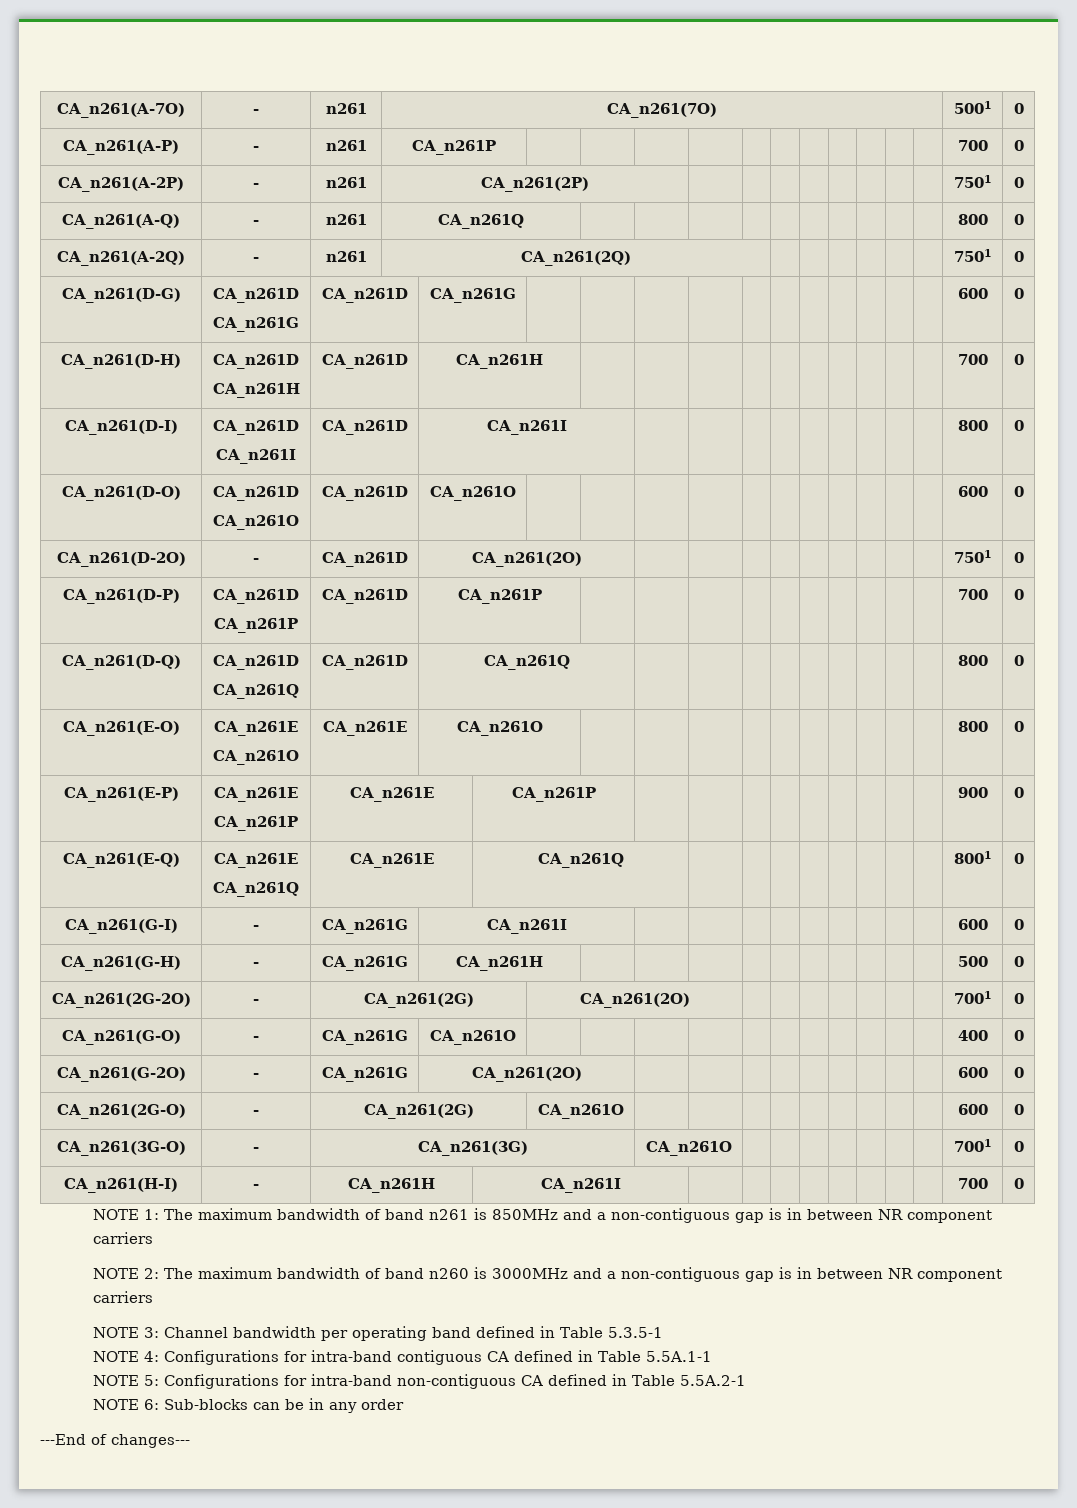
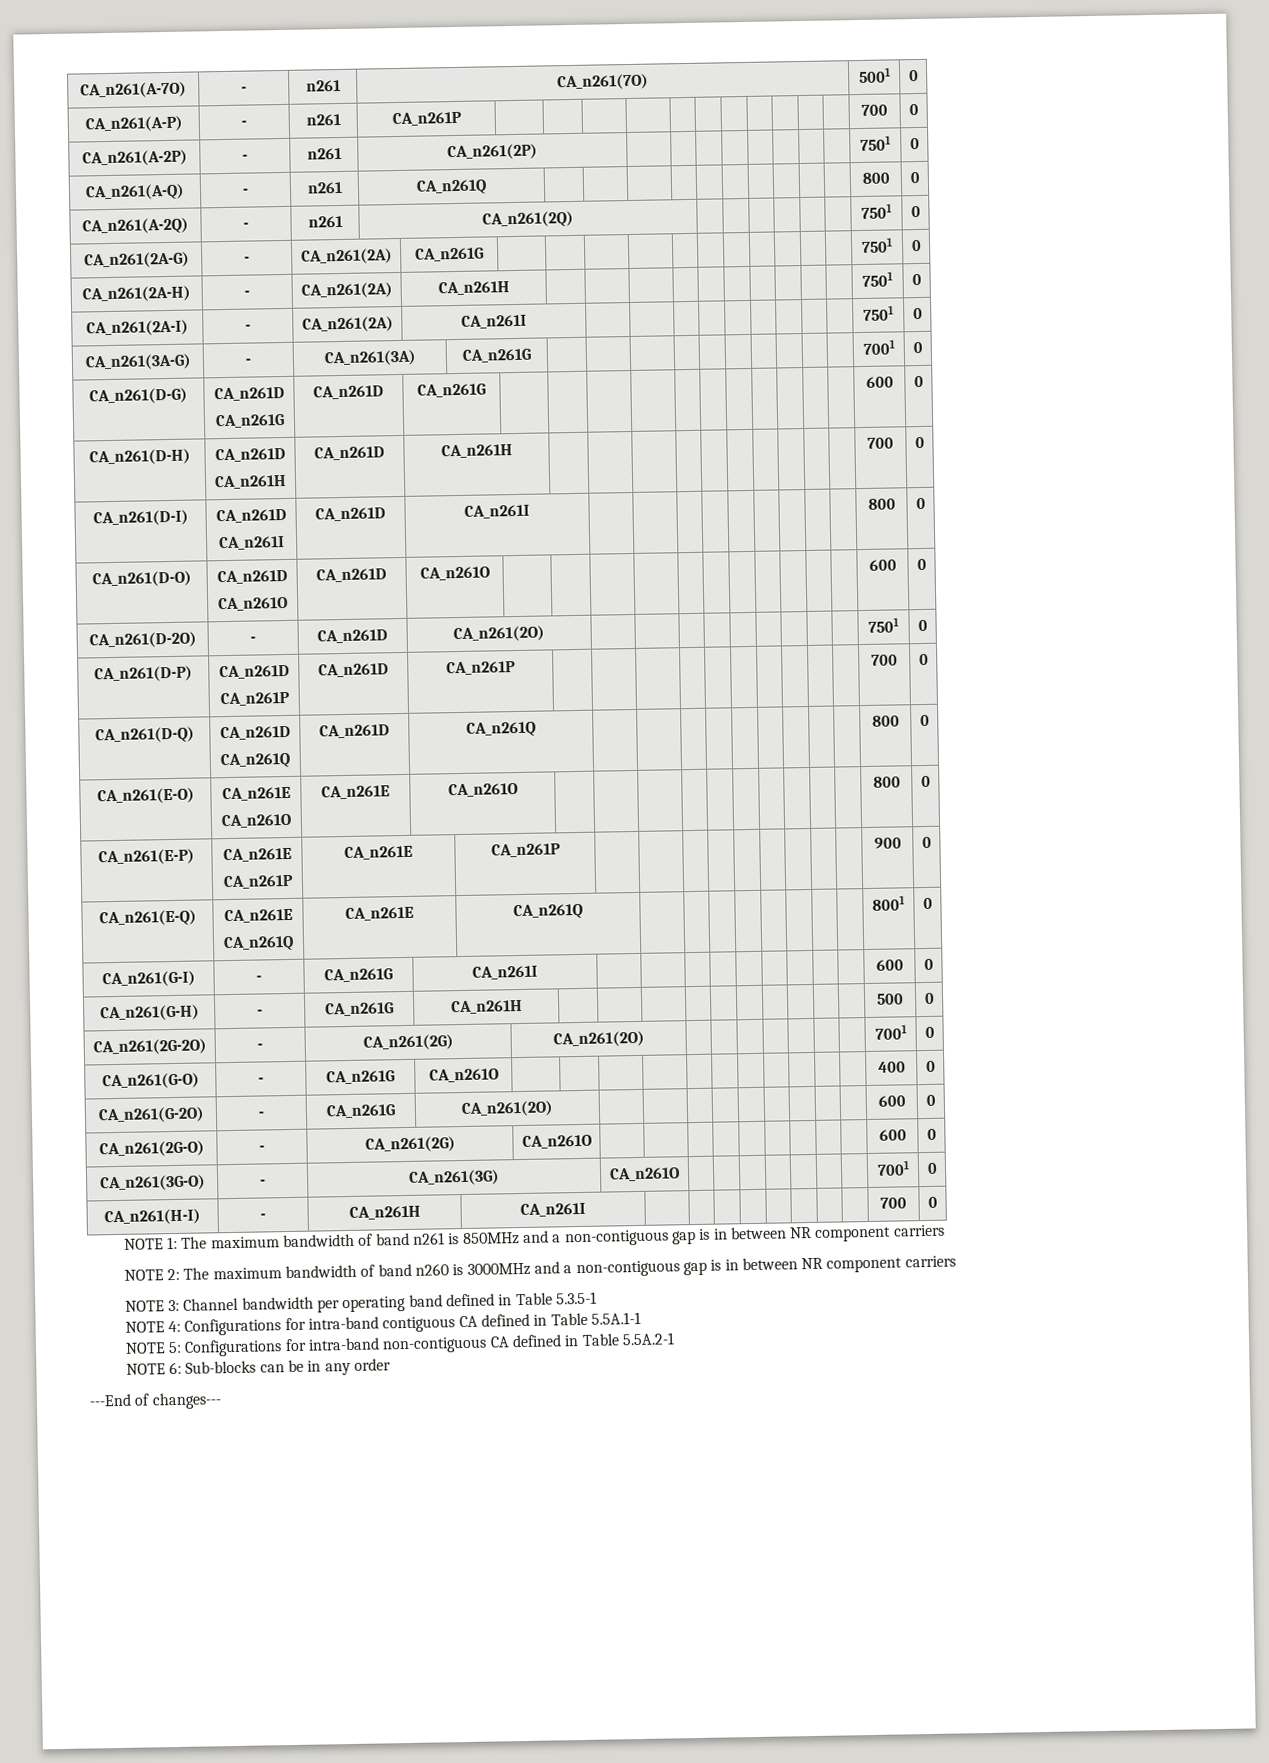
+ CA_n261(2A-G) | - | CA_n261(2A) | CA_n261G | | | | | | | | | | | | 7501 | 0
+ CA_n261(2A-H) | - | CA_n261(2A) | CA_n261H | | | | | | | | | | | 7501 | 0
+ CA_n261(2A-I) | - | CA_n261(2A) | CA_n261I | | | | | | | | | | 7501 | 0
+ CA_n261(3A-G) | - | CA_n261(3A) | CA_n261G | | | | | | | | | | | 7001 | 0

